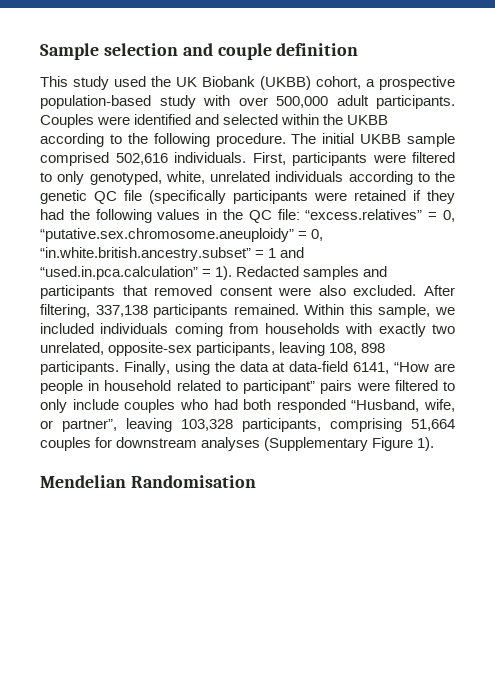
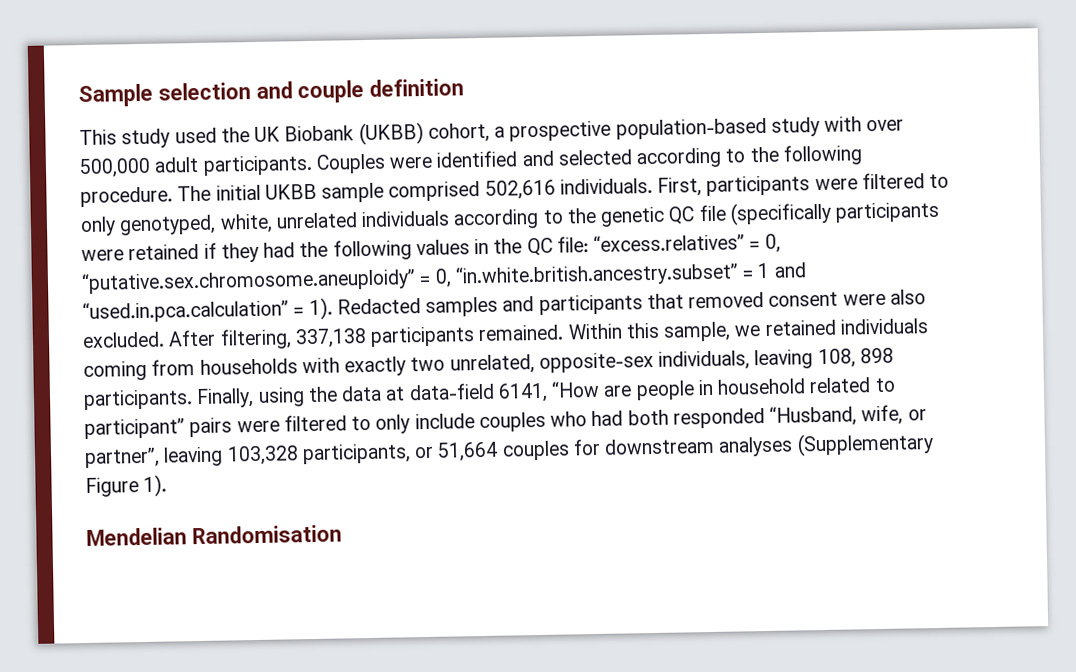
- Couples were identified and selected within the UKBB according to the following procedure.
+ Couples were identified and selected according to the following procedure.
- Within this sample, we included individuals coming from households with exactly two unrelated, opposite-sex participants, leaving 108, 898 participants.
+ Within this sample, we retained individuals coming from households with exactly two unrelated, opposite-sex individuals, leaving 108, 898 participants.
- Finally, using the data at data-field 6141, “How are people in household related to participant” pairs were filtered to only include couples who had both responded “Husband, wife, or partner”, leaving 103,328 participants, comprising 51,664 couples for downstream analyses (Supplementary Figure 1).
+ Finally, using the data at data-field 6141, “How are people in household related to participant” pairs were filtered to only include couples who had both responded “Husband, wife, or partner”, leaving 103,328 participants, or 51,664 couples for downstream analyses (Supplementary Figure 1).

